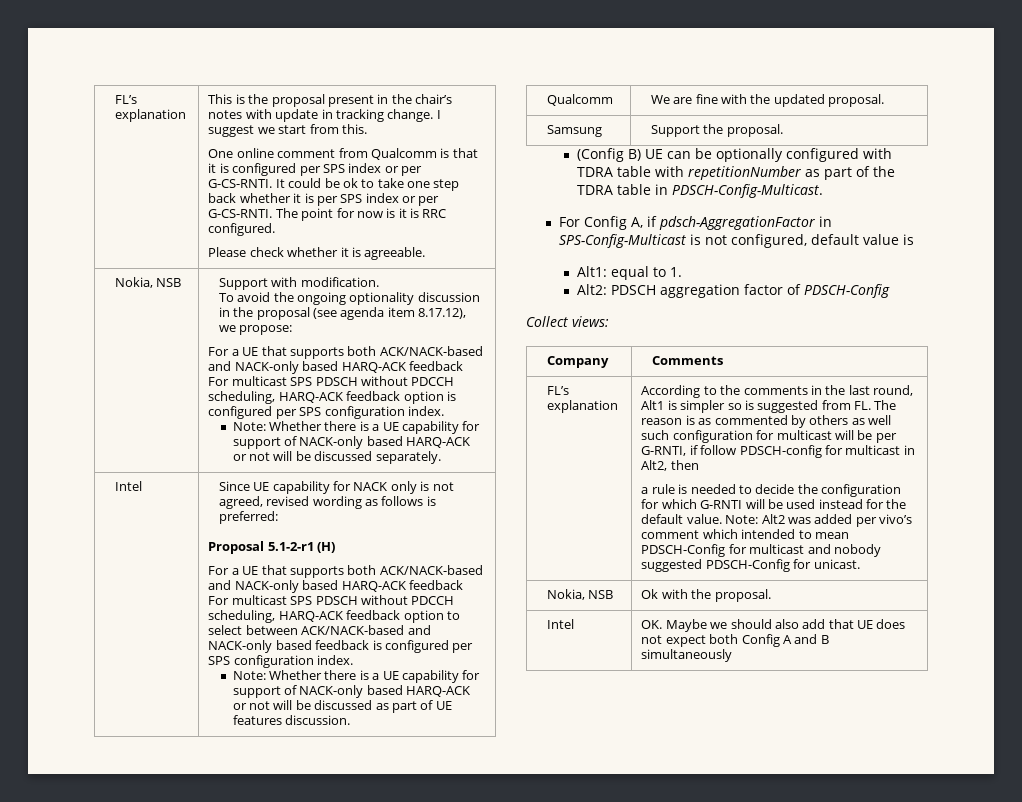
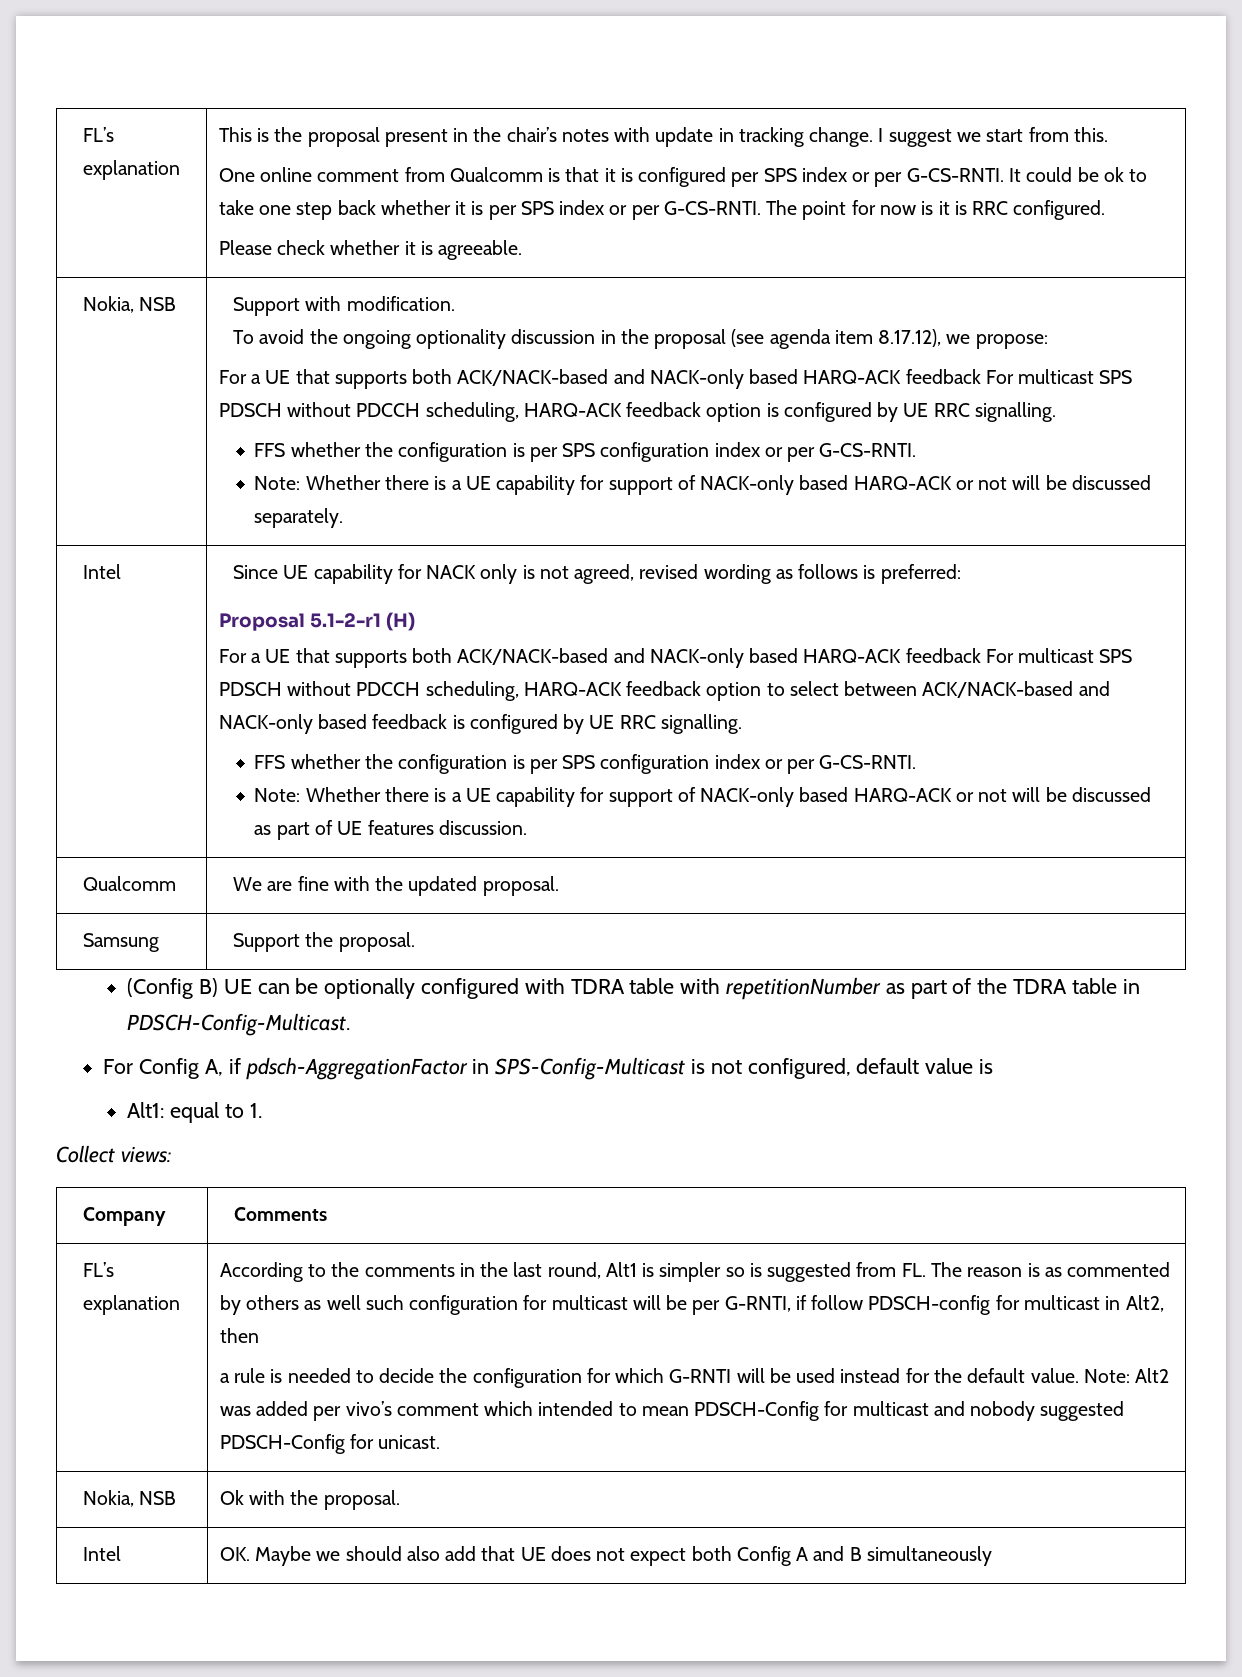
- For a UE that supports both ACK/NACK-based and NACK-only based HARQ-ACK feedback For multicast SPS PDSCH without PDCCH scheduling, HARQ-ACK feedback option is configured per SPS configuration index.
+ For a UE that supports both ACK/NACK-based and NACK-only based HARQ-ACK feedback For multicast SPS PDSCH without PDCCH scheduling, HARQ-ACK feedback option is configured by UE RRC signalling.
+ FFS whether the configuration is per SPS configuration index or per G-CS-RNTI.
- For a UE that supports both ACK/NACK-based and NACK-only based HARQ-ACK feedback For multicast SPS PDSCH without PDCCH scheduling, HARQ-ACK feedback option to select between ACK/NACK-based and NACK-only based feedback is configured per SPS configuration index.
+ For a UE that supports both ACK/NACK-based and NACK-only based HARQ-ACK feedback For multicast SPS PDSCH without PDCCH scheduling, HARQ-ACK feedback option to select between ACK/NACK-based and NACK-only based feedback is configured by UE RRC signalling.
+ FFS whether the configuration is per SPS configuration index or per G-CS-RNTI.
- Alt2: PDSCH aggregation factor of PDSCH-Config

